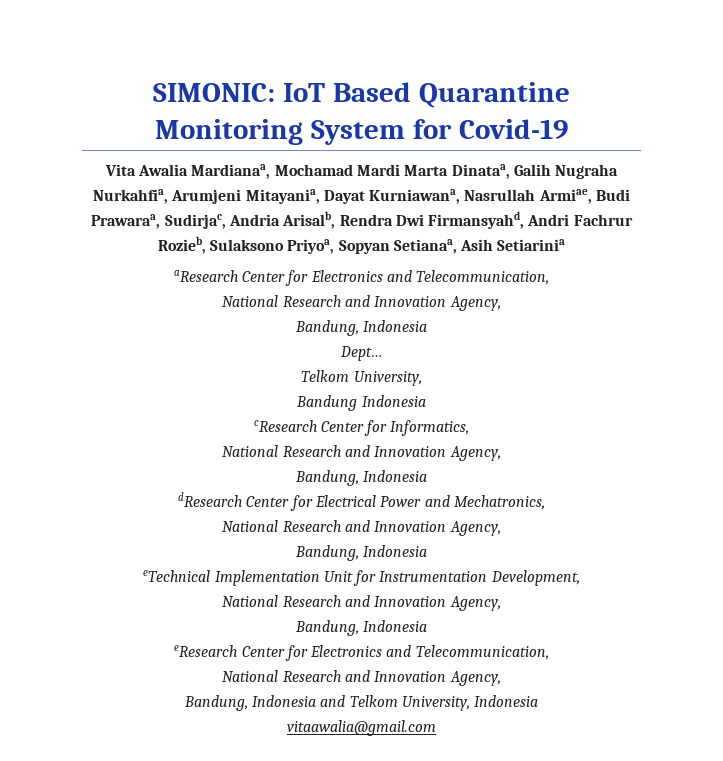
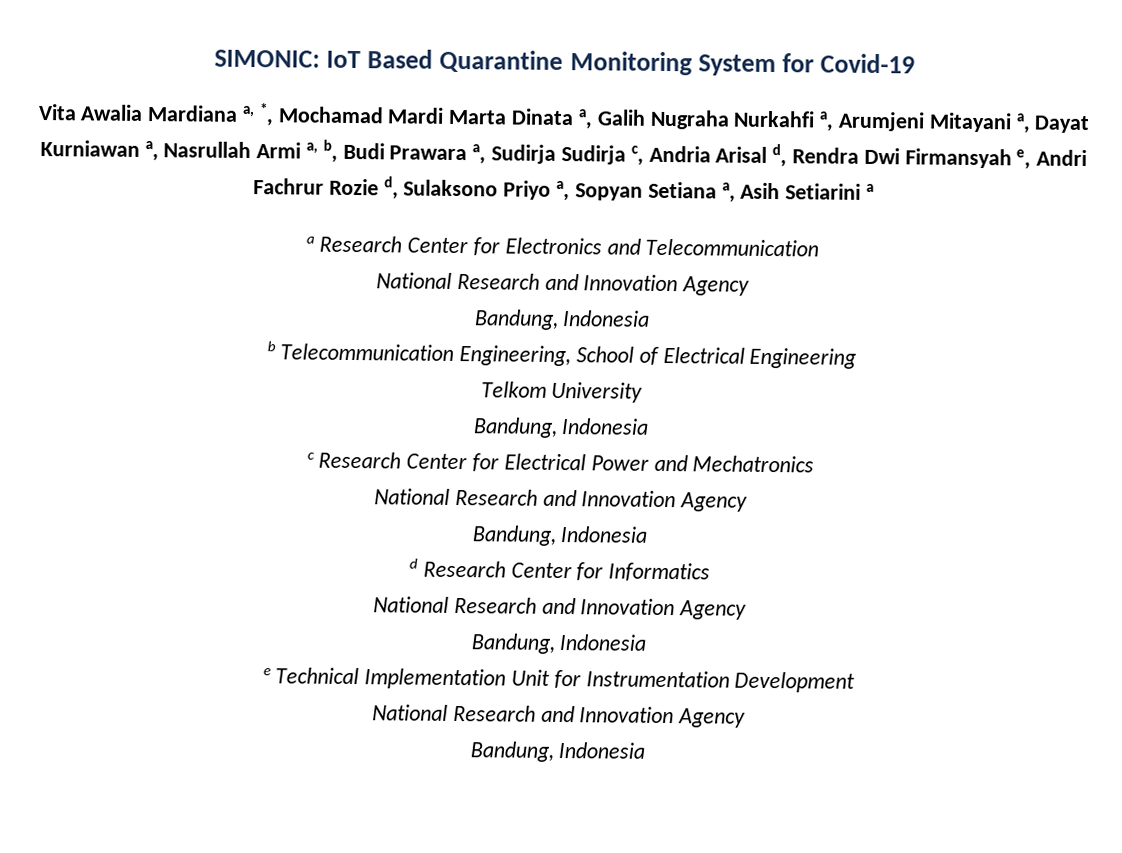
- Vita Awalia Mardianaa, Mochamad Mardi Marta Dinataa, Galih Nugraha Nurkahfia, Arumjeni Mitayania, Dayat Kurniawana, Nasrullah Armiae, Budi Prawaraa, Sudirjac, Andria Arisalb, Rendra Dwi Firmansyahd, Andri Fachrur Rozieb, Sulaksono Priyoa, Sopyan Setianaa, Asih Setiarinia
- aResearch Center for Electronics and Telecommunication,
- National Research and Innovation Agency,
+ Vita Awalia Mardiana a, *, Mochamad Mardi Marta Dinata a, Galih Nugraha Nurkahfi a, Arumjeni Mitayani a, Dayat Kurniawan a, Nasrullah Armi a, b, Budi Prawara a, Sudirja Sudirja c, Andria Arisal d, Rendra Dwi Firmansyah e, Andri Fachrur Rozie d, Sulaksono Priyo a, Sopyan Setiana a, Asih Setiarini a
+ a Research Center for Electronics and Telecommunication
+ National Research and Innovation Agency
  Bandung, Indonesia
- Dept…
- Telkom University,
- Bandung Indonesia
- cResearch Center for Informatics,
- National Research and Innovation Agency,
+ b Telecommunication Engineering, School of Electrical Engineering
+ Telkom University
  Bandung, Indonesia
- dResearch Center for Electrical Power and Mechatronics,
- National Research and Innovation Agency,
+ c Research Center for Electrical Power and Mechatronics
+ National Research and Innovation Agency
  Bandung, Indonesia
- eTechnical Implementation Unit for Instrumentation Development,
- National Research and Innovation Agency,
+ d Research Center for Informatics
+ National Research and Innovation Agency
  Bandung, Indonesia
- eResearch Center for Electronics and Telecommunication,
- National Research and Innovation Agency,
- Bandung, Indonesia and Telkom University, Indonesia
- vitaawalia@gmail.com
+ e Technical Implementation Unit for Instrumentation Development
+ National Research and Innovation Agency
+ Bandung, Indonesia

